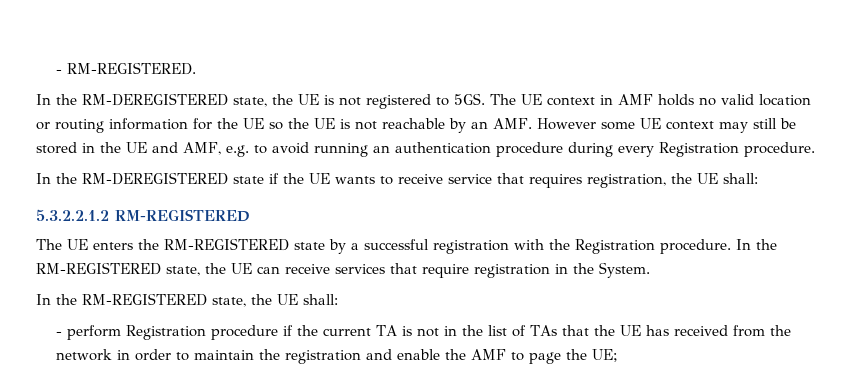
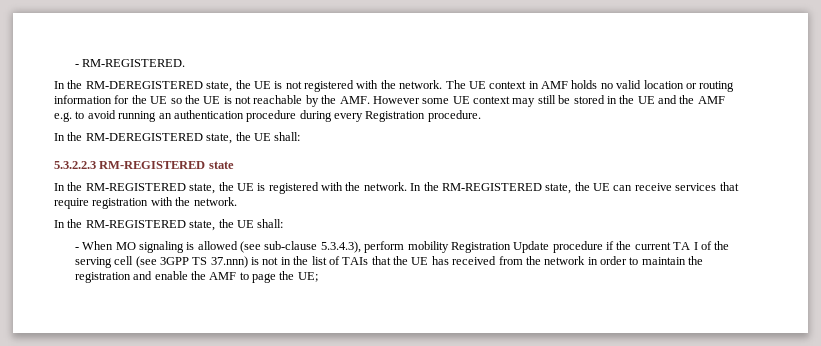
- In the RM-DEREGISTERED state, the UE is not registered to 5GS.
+ In the RM-DEREGISTERED state, the UE is not registered with the network.
- The UE context in AMF holds no valid location or routing information for the UE so the UE is not reachable by an AMF. However some UE context may still be stored in the UE and AMF, e.g. to avoid running an authentication procedure during every Registration procedure.
+ The UE context in AMF holds no valid location or routing information for the UE so the UE is not reachable by the AMF. However some UE context may still be stored in the UE and the AMF e.g. to avoid running an authentication procedure during every Registration procedure.
- In the RM-DEREGISTERED state if the UE wants to receive service that requires registration, the UE shall:
- 5.3.2.2.1.2 RM-REGISTERED
- The UE enters the RM-REGISTERED state by a successful registration with the Registration procedure.
+ In the RM-DEREGISTERED state, the UE shall:
+ 5.3.2.2.3 RM-REGISTERED state
+ In the RM-REGISTERED state, the UE is registered with the network.
- In the RM-REGISTERED state, the UE can receive services that require registration in the System.
+ In the RM-REGISTERED state, the UE can receive services that require registration with the network.
- - perform Registration procedure if the current TA is not in the list of TAs that the UE has received from the network in order to maintain the registration and enable the AMF to page the UE;
+ - When MO signaling is allowed (see sub-clause 5.3.4.3), perform mobility Registration Update procedure if the current TA I of the serving cell (see 3GPP TS 37.nnn) is not in the list of TAIs that the UE has received from the network in order to maintain the registration and enable the AMF to page the UE;

